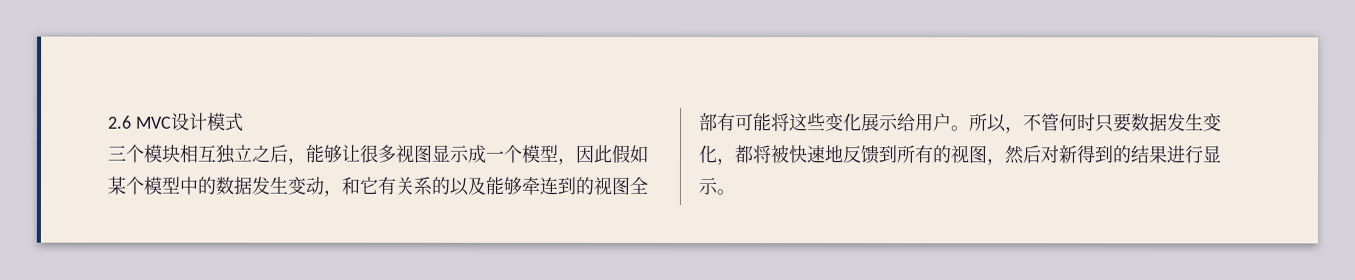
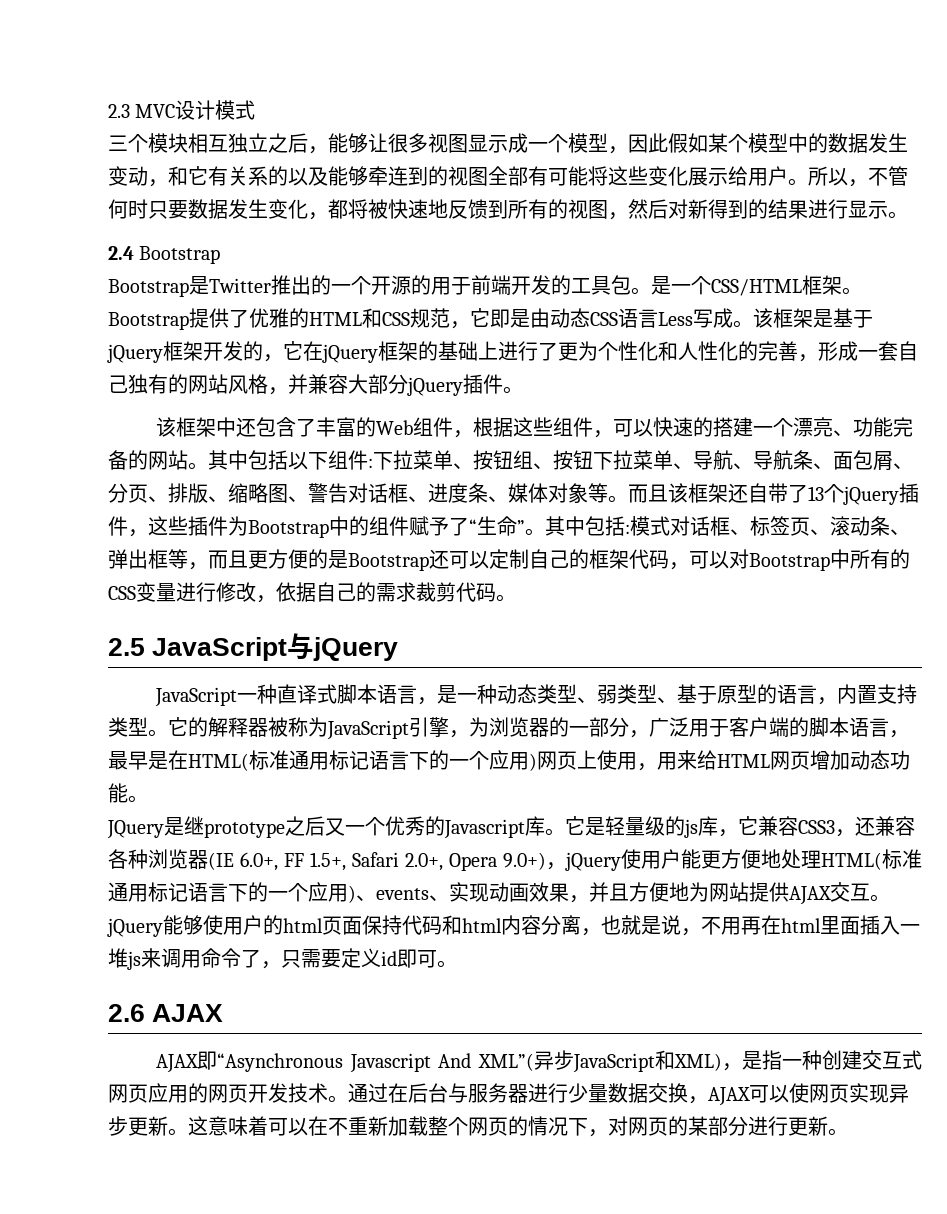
- 2.6 MVC设计模式
+ 2.3 MVC设计模式
+ 2.4 Bootstrap
+ Bootstrap是Twitter推出的一个开源的用于前端开发的工具包。是一个CSS/HTML框架。Bootstrap提供了优雅的HTML和CSS规范，它即是由动态CSS语言Less写成。该框架是基于jQuery框架开发的，它在jQuery框架的基础上进行了更为个性化和人性化的完善，形成一套自己独有的网站风格，并兼容大部分jQuery插件。
+ 该框架中还包含了丰富的Web组件，根据这些组件，可以快速的搭建一个漂亮、功能完备的网站。其中包括以下组件:下拉菜单、按钮组、按钮下拉菜单、导航、导航条、面包屑、分页、排版、缩略图、警告对话框、进度条、媒体对象等。而且该框架还自带了13个jQuery插件，这些插件为Bootstrap中的组件赋予了“生命”。其中包括:模式对话框、标签页、滚动条、弹出框等，而且更方便的是Bootstrap还可以定制自己的框架代码，可以对Bootstrap中所有的CSS变量进行修改，依据自己的需求裁剪代码。
+ 2.5 JavaScript与jQuery
+ JavaScript一种直译式脚本语言，是一种动态类型、弱类型、基于原型的语言，内置支持类型。它的解释器被称为JavaScript引擎，为浏览器的一部分，广泛用于客户端的脚本语言，最早是在HTML(标准通用标记语言下的一个应用)网页上使用，用来给HTML网页增加动态功能。
+ JQuery是继prototype之后又一个优秀的Javascript库。它是轻量级的js库，它兼容CSS3，还兼容各种浏览器(IE 6.0+, FF 1.5+, Safari 2.0+, Opera 9.0+)，jQuery使用户能更方便地处理HTML(标准通用标记语言下的一个应用)、events、实现动画效果，并且方便地为网站提供AJAX交互。jQuery能够使用户的html页面保持代码和html内容分离，也就是说，不用再在html里面插入一堆js来调用命令了，只需要定义id即可。
+ 2.6 AJAX
+ AJAX即“Asynchronous Javascript And XML”(异步JavaScript和XML)，是指一种创建交互式网页应用的网页开发技术。通过在后台与服务器进行少量数据交换，AJAX可以使网页实现异步更新。这意味着可以在不重新加载整个网页的情况下，对网页的某部分进行更新。

